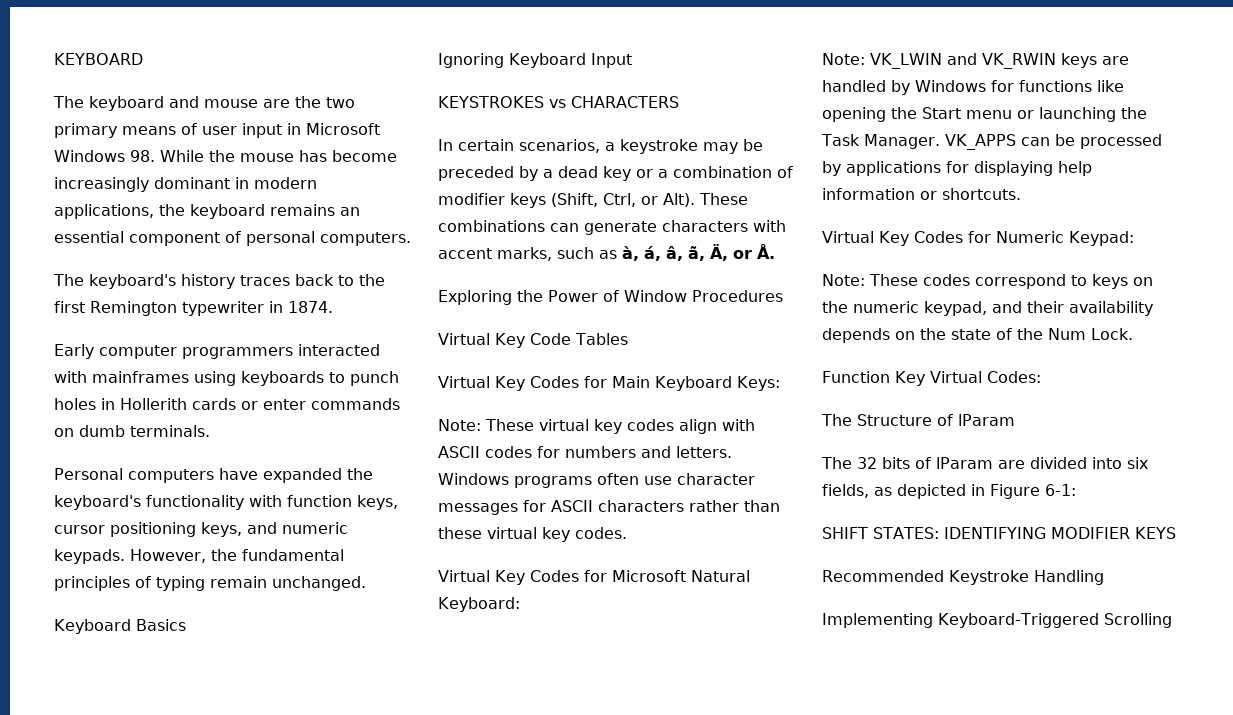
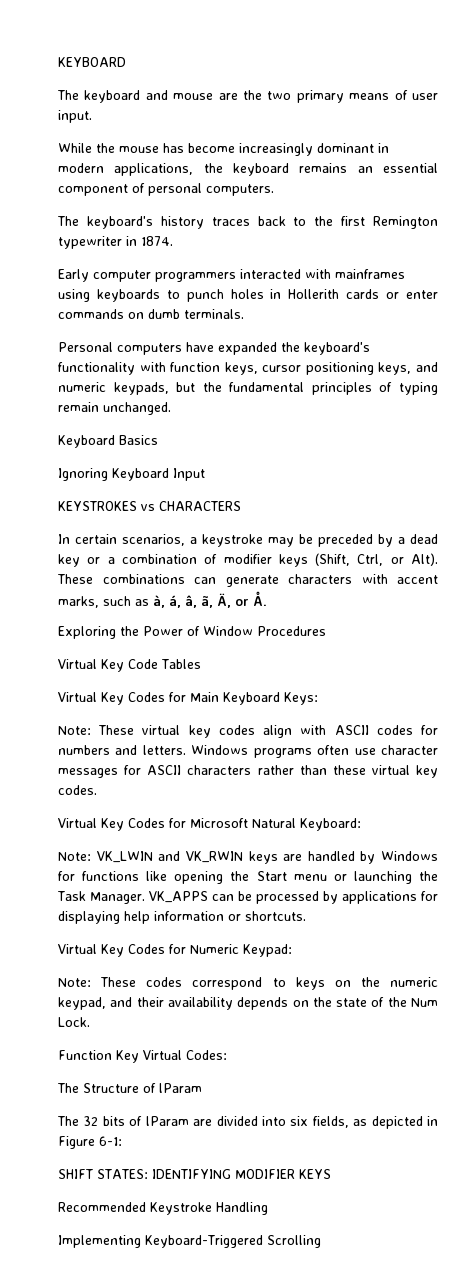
- The keyboard and mouse are the two primary means of user input in Microsoft Windows 98. While the mouse has become increasingly dominant in modern applications, the keyboard remains an essential component of personal computers.
+ The keyboard and mouse are the two primary means of user input.
+ While the mouse has become increasingly dominant in modern applications, the keyboard remains an essential component of personal computers.
- Personal computers have expanded the keyboard's functionality with function keys, cursor positioning keys, and numeric keypads. However, the fundamental principles of typing remain unchanged.
+ Personal computers have expanded the keyboard's functionality with function keys, cursor positioning keys, and numeric keypads, but the fundamental principles of typing remain unchanged.

